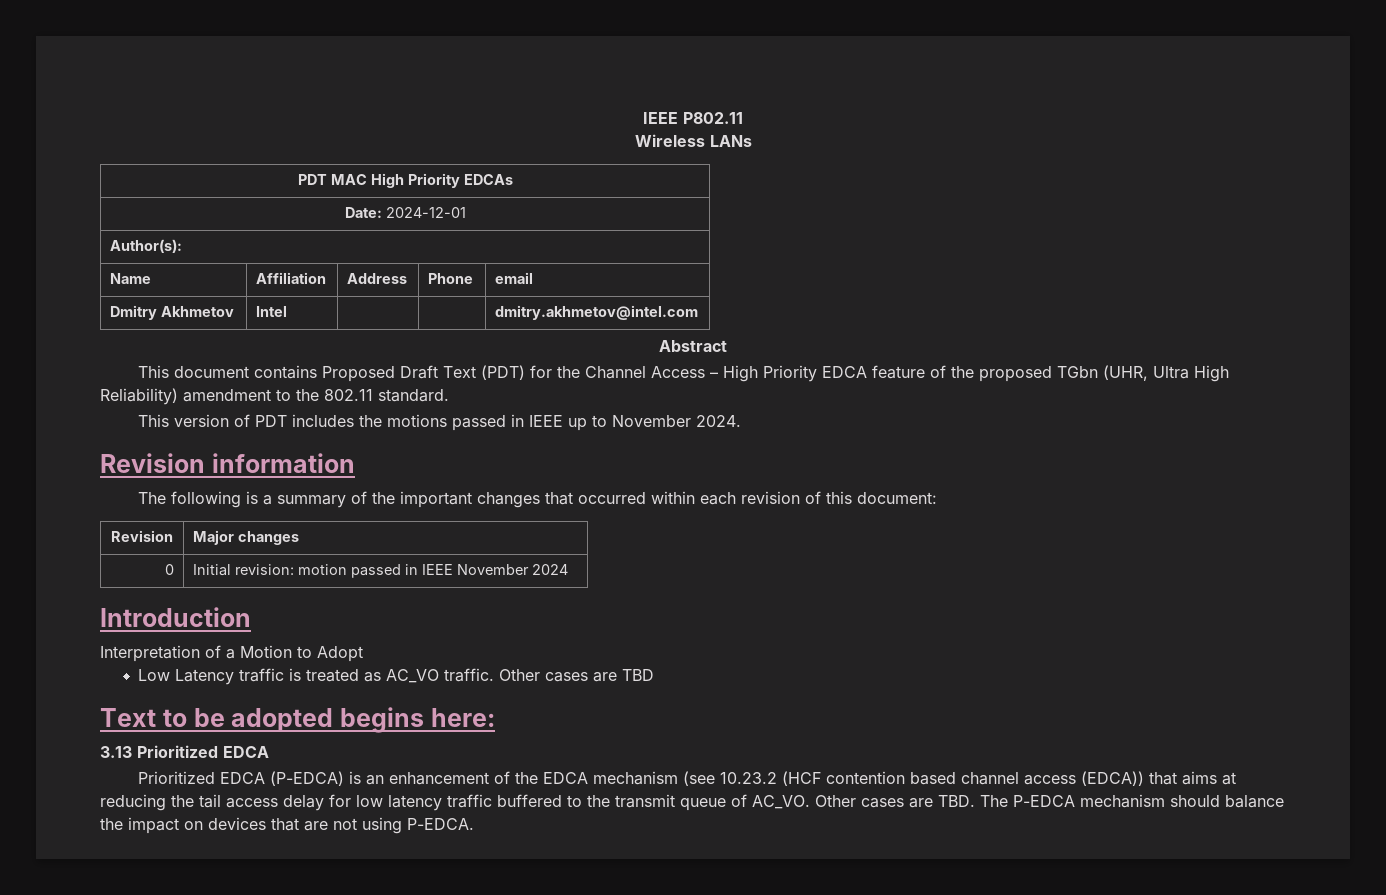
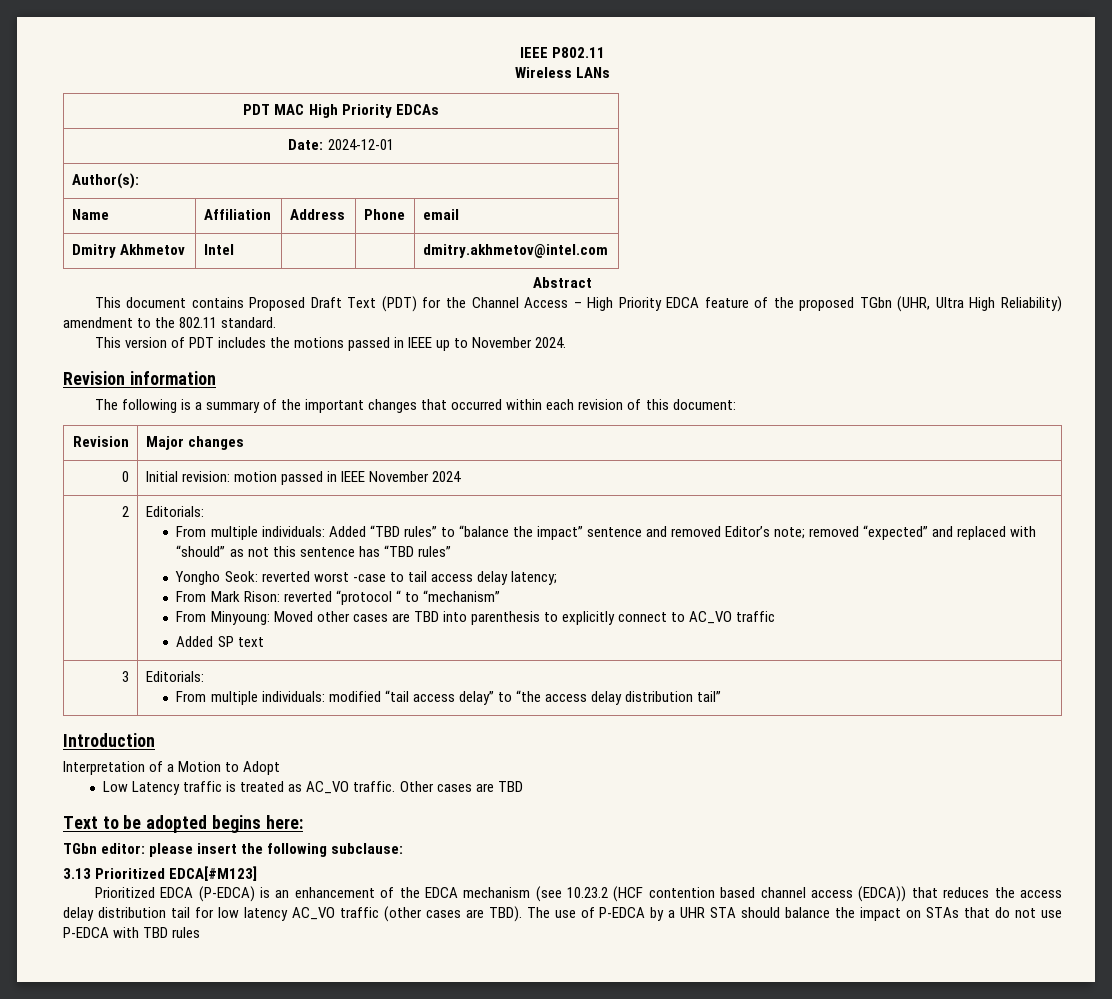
+ 2 | Editorials:
+ From multiple individuals: Added “TBD rules” to “balance the impact” sentence and removed Editor’s note; removed “expected” and replaced with “should” as not this sentence has “TBD rules”
+ Yongho Seok: reverted worst -case to tail access delay latency;
+ From Mark Rison: reverted “protocol “ to “mechanism”
+ From Minyoung: Moved other cases are TBD into parenthesis to explicitly connect to AC_VO traffic
+ Added SP text
+ 3 | Editorials:
+ From multiple individuals: modified “tail access delay” to “the access delay distribution tail”
+ TGbn editor: please insert the following subclause:
- 3.13 Prioritized EDCA
+ 3.13 Prioritized EDCA[#M123]
- Prioritized EDCA (P-EDCA) is an enhancement of the EDCA mechanism (see 10.23.2 (HCF contention based channel access (EDCA)) that aims at reducing the tail access delay for low latency traffic buffered to the transmit queue of AC_VO. Other cases are TBD. The P-EDCA mechanism should balance the impact on devices that are not using P-EDCA.
+ Prioritized EDCA (P-EDCA) is an enhancement of the EDCA mechanism (see 10.23.2 (HCF contention based channel access (EDCA)) that reduces the access delay distribution tail for low latency AC_VO traffic (other cases are TBD). The use of P-EDCA by a UHR STA should balance the impact on STAs that do not use P-EDCA with TBD rules

